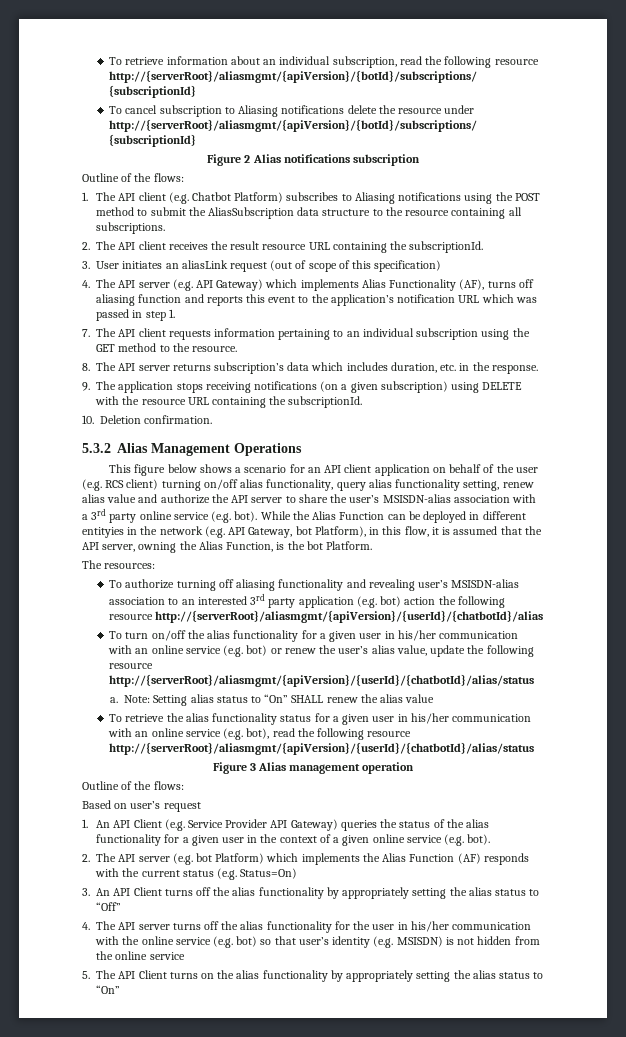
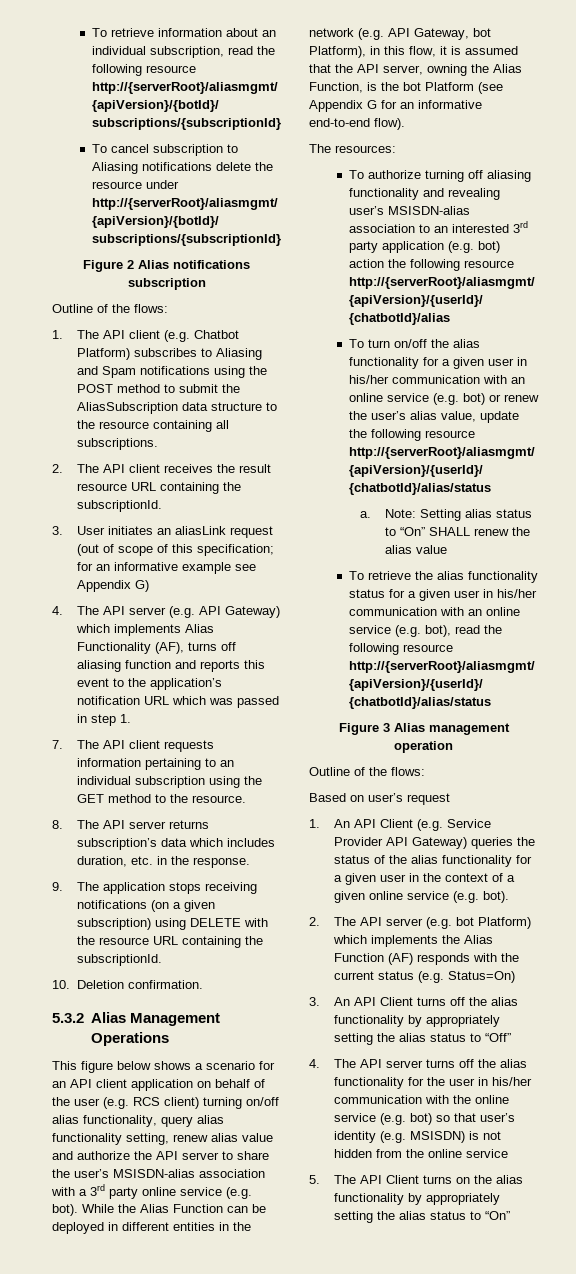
- 1. The API client (e.g. Chatbot Platform) subscribes to Aliasing notifications using the POST method to submit the AliasSubscription data structure to the resource containing all subscriptions.
+ 1. The API client (e.g. Chatbot Platform) subscribes to Aliasing and Spam notifications using the POST method to submit the AliasSubscription data structure to the resource containing all subscriptions.
- 3. User initiates an aliasLink request (out of scope of this specification)
+ 3. User initiates an aliasLink request (out of scope of this specification; for an informative example see Appendix G)
- While the Alias Function can be deployed in different entityies in the network (e.g. API Gateway, bot Platform), in this flow, it is assumed that the API server, owning the Alias Function, is the bot Platform.
+ While the Alias Function can be deployed in different entities in the network (e.g. API Gateway, bot Platform), in this flow, it is assumed that the API server, owning the Alias Function, is the bot Platform (see Appendix G for an informative end-to-end flow).

